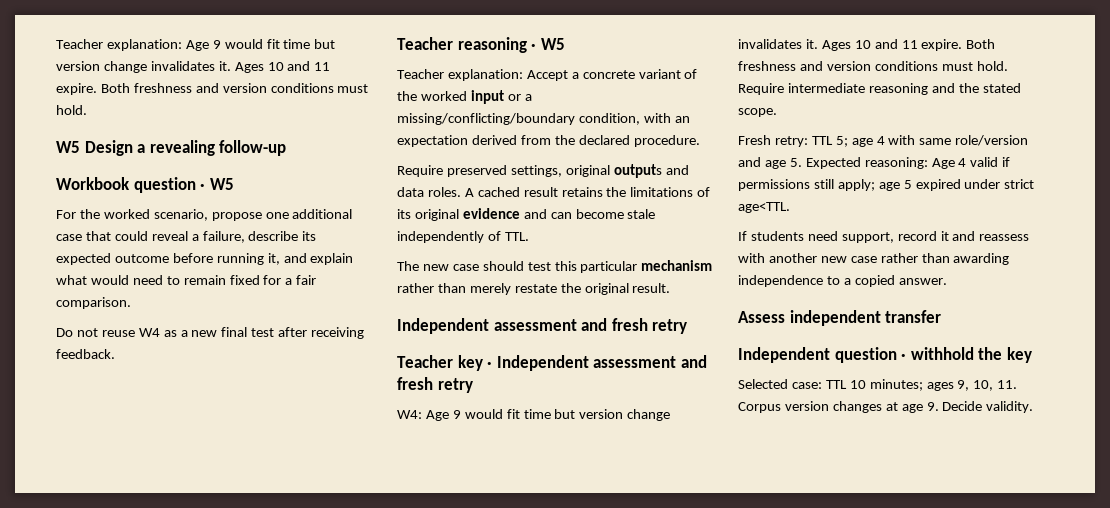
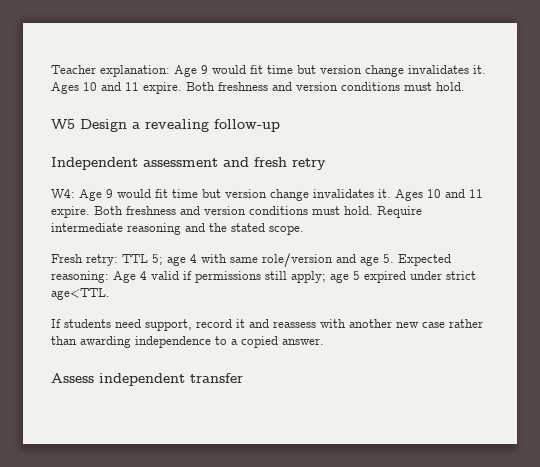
- Workbook question · W5
- For the worked scenario, propose one additional case that could reveal a failure, describe its expected outcome before running it, and explain what would need to remain fixed for a fair comparison.
- Do not reuse W4 as a new final test after receiving feedback.
- Teacher reasoning · W5
- Teacher explanation: Accept a concrete variant of the worked input or a missing/conflicting/boundary condition, with an expectation derived from the declared procedure.
- Require preserved settings, original outputs and data roles. A cached result retains the limitations of its original evidence and can become stale independently of TTL.
- The new case should test this particular mechanism rather than merely restate the original result.
  Independent assessment and fresh retry
- Teacher key · Independent assessment and fresh retry
- Independent question · withhold the key
- Selected case: TTL 10 minutes; ages 9, 10, 11. Corpus version changes at age 9. Decide validity.

